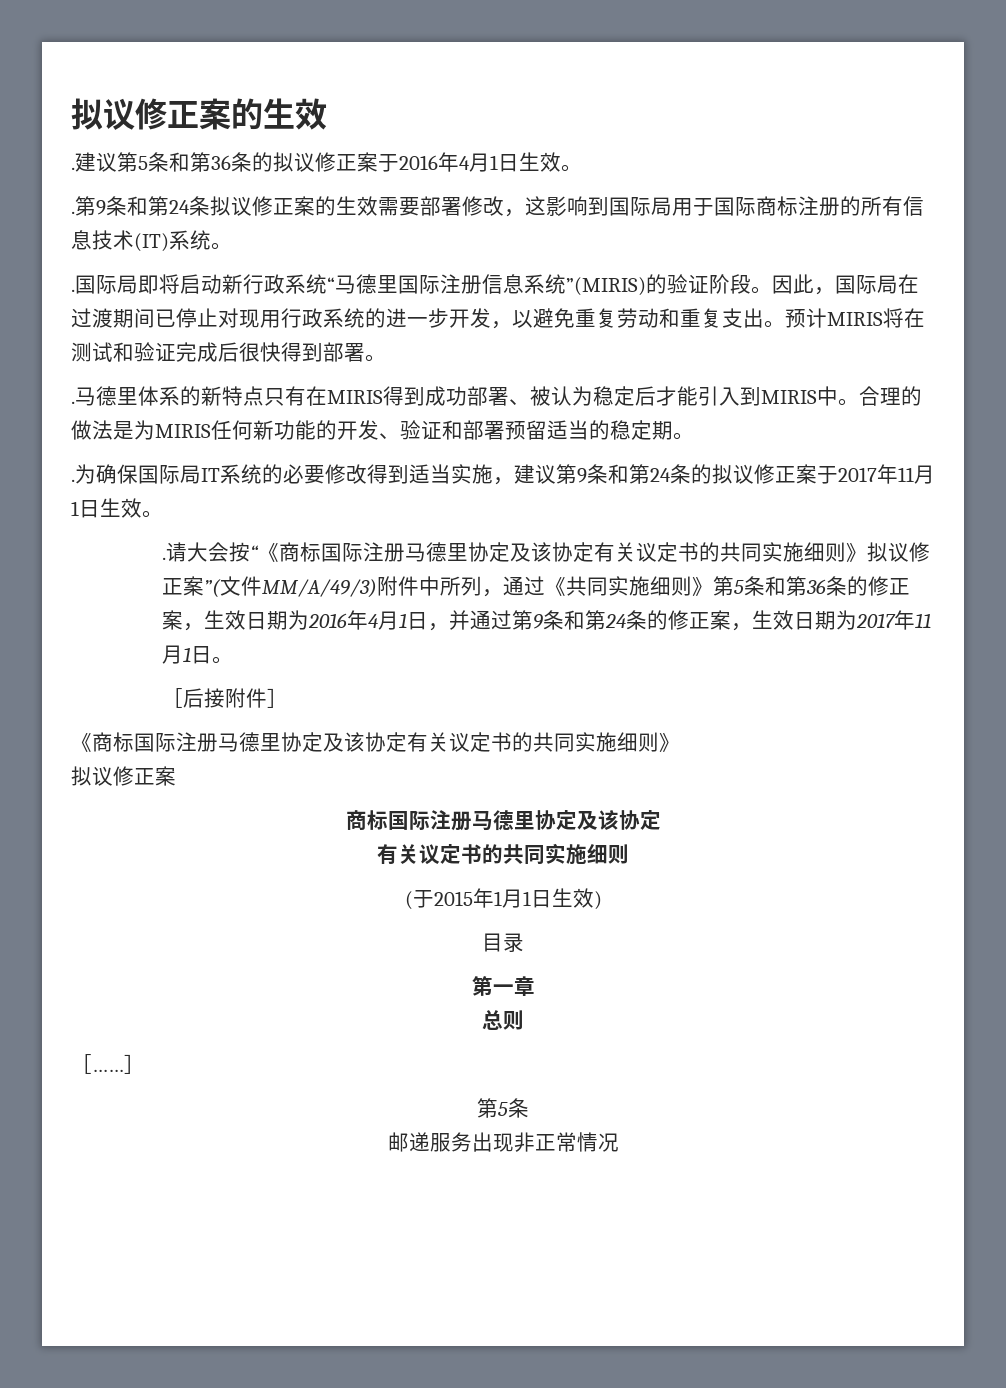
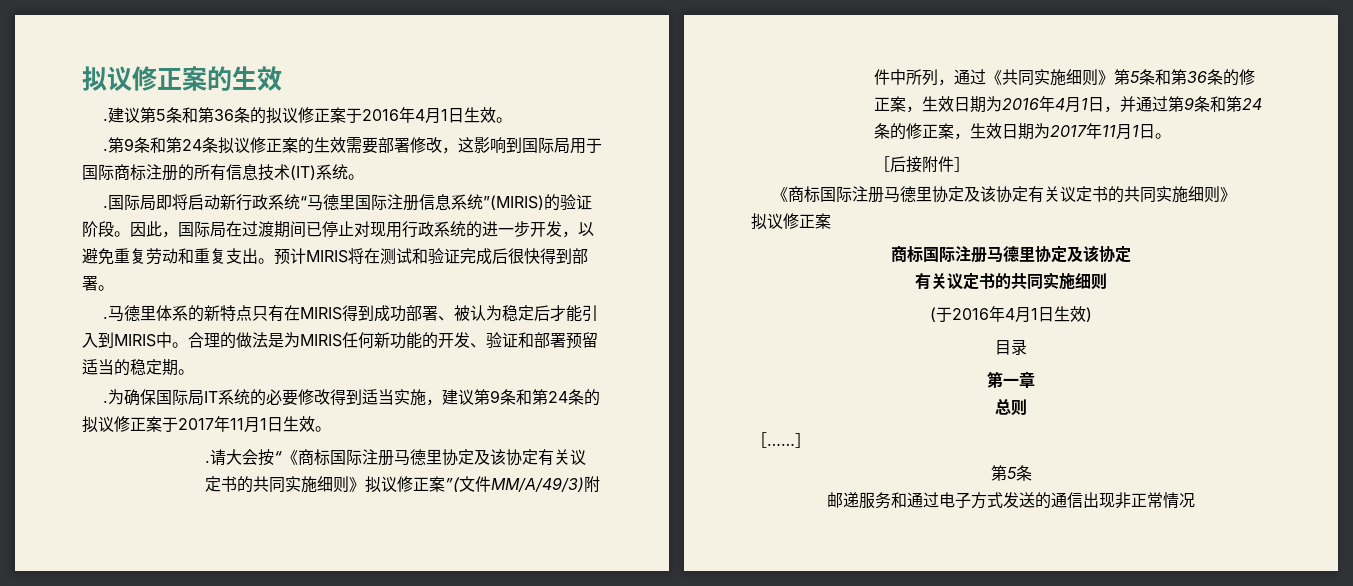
- (于2015年1月1日生效)
+ (于2016年4月1日生效)
- 邮递服务出现非正常情况
+ 邮递服务和通过电子方式发送的通信出现非正常情况

